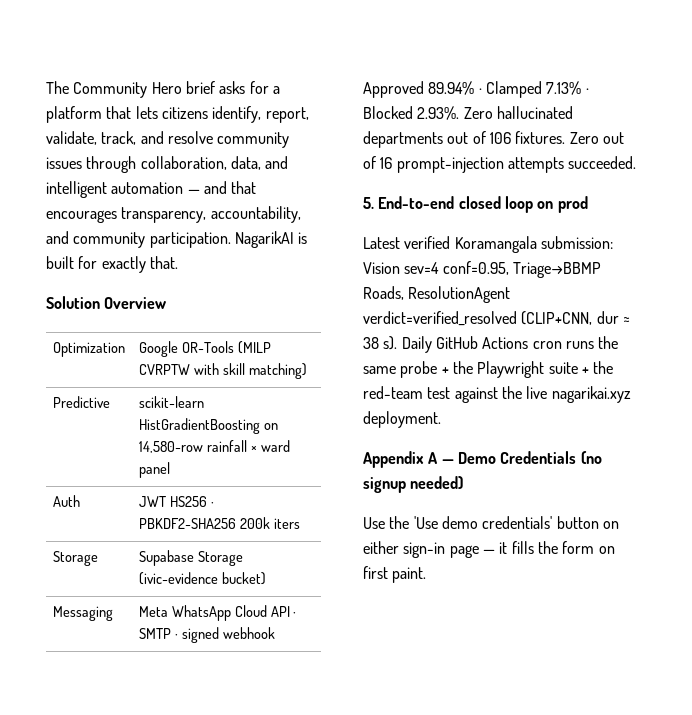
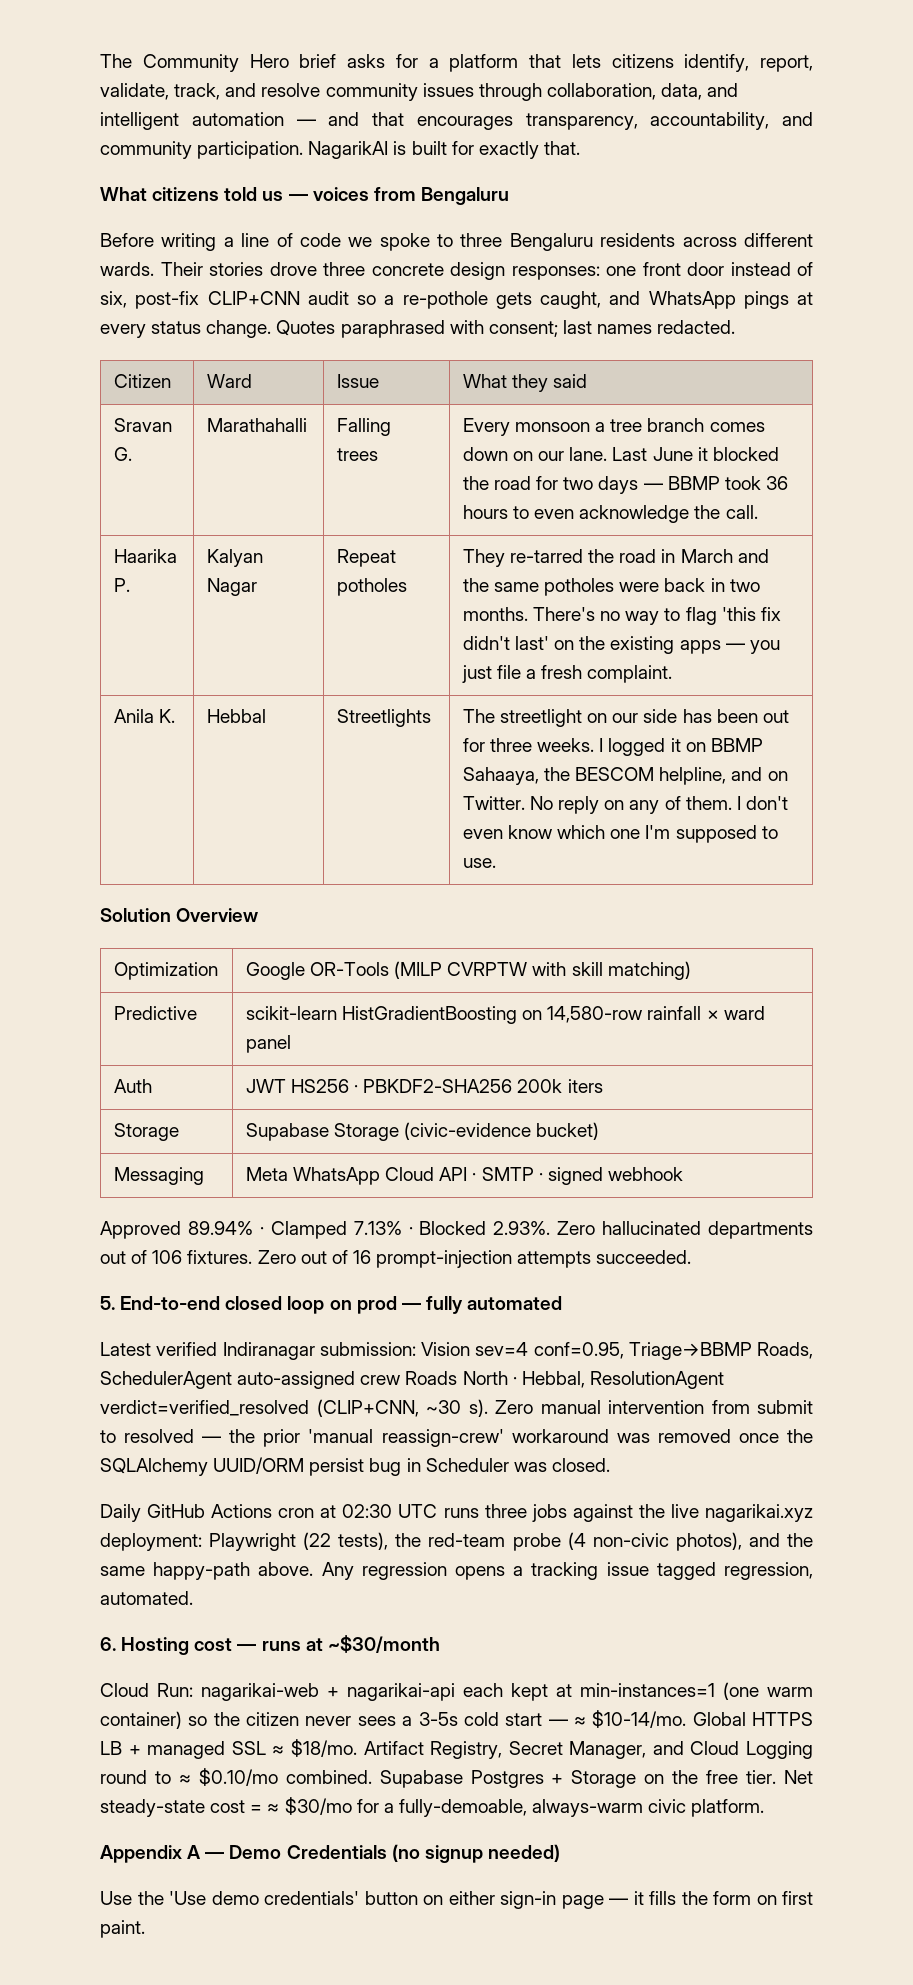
+ What citizens told us — voices from Bengaluru
+ Before writing a line of code we spoke to three Bengaluru residents across different wards. Their stories drove three concrete design responses: one front door instead of six, post-fix CLIP+CNN audit so a re-pothole gets caught, and WhatsApp pings at every status change. Quotes paraphrased with consent; last names redacted.
+ Citizen | Ward | Issue | What they said
+ Sravan G. | Marathahalli | Falling trees | Every monsoon a tree branch comes down on our lane. Last June it blocked the road for two days — BBMP took 36 hours to even acknowledge the call.
+ Haarika P. | Kalyan Nagar | Repeat potholes | They re-tarred the road in March and the same potholes were back in two months. There's no way to flag 'this fix didn't last' on the existing apps — you just file a fresh complaint.
+ Anila K. | Hebbal | Streetlights | The streetlight on our side has been out for three weeks. I logged it on BBMP Sahaaya, the BESCOM helpline, and on Twitter. No reply on any of them. I don't even know which one I'm supposed to use.
- Storage | Supabase Storage (ivic-evidence bucket)
+ Storage | Supabase Storage (civic-evidence bucket)
- 5. End-to-end closed loop on prod
+ 5. End-to-end closed loop on prod — fully automated
- Latest verified Koramangala submission: Vision sev=4 conf=0.95, Triage→BBMP Roads, ResolutionAgent verdict=verified_resolved (CLIP+CNN, dur ≈ 38 s). Daily GitHub Actions cron runs the same probe + the Playwright suite + the red-team test against the live nagarikai.xyz deployment.
+ Latest verified Indiranagar submission: Vision sev=4 conf=0.95, Triage→BBMP Roads, SchedulerAgent auto-assigned crew Roads North · Hebbal, ResolutionAgent verdict=verified_resolved (CLIP+CNN, ~30 s). Zero manual intervention from submit to resolved — the prior 'manual reassign-crew' workaround was removed once the SQLAlchemy UUID/ORM persist bug in Scheduler was closed.
+ Daily GitHub Actions cron at 02:30 UTC runs three jobs against the live nagarikai.xyz deployment: Playwright (22 tests), the red-team probe (4 non-civic photos), and the same happy-path above. Any regression opens a tracking issue tagged regression, automated.
+ 6. Hosting cost — runs at ~$30/month
+ Cloud Run: nagarikai-web + nagarikai-api each kept at min-instances=1 (one warm container) so the citizen never sees a 3-5s cold start — ≈ $10-14/mo. Global HTTPS LB + managed SSL ≈ $18/mo. Artifact Registry, Secret Manager, and Cloud Logging round to ≈ $0.10/mo combined. Supabase Postgres + Storage on the free tier. Net steady-state cost = ≈ $30/mo for a fully-demoable, always-warm civic platform.

